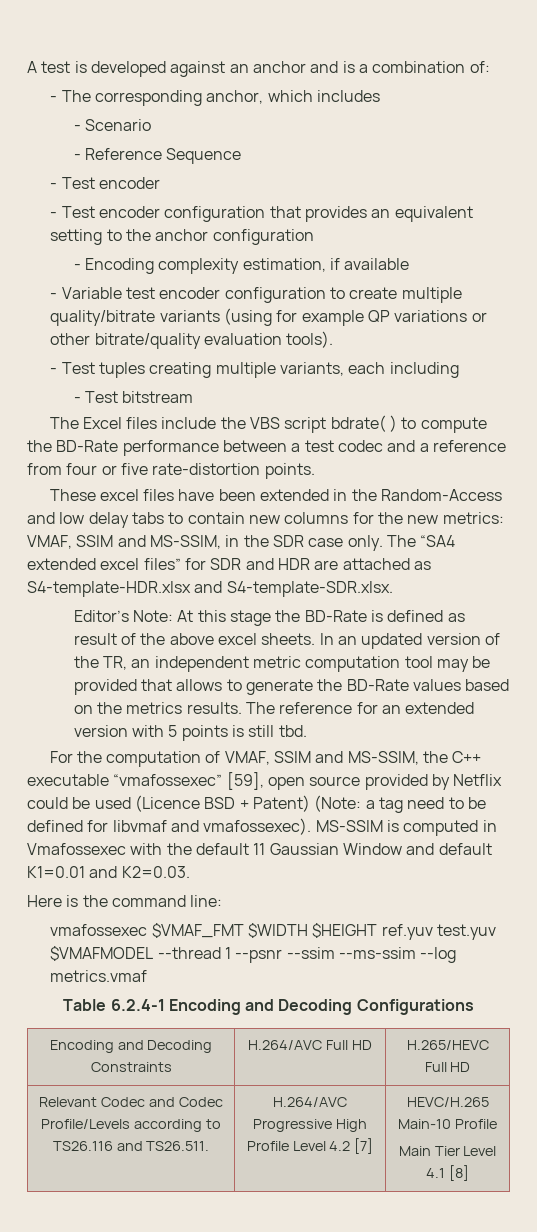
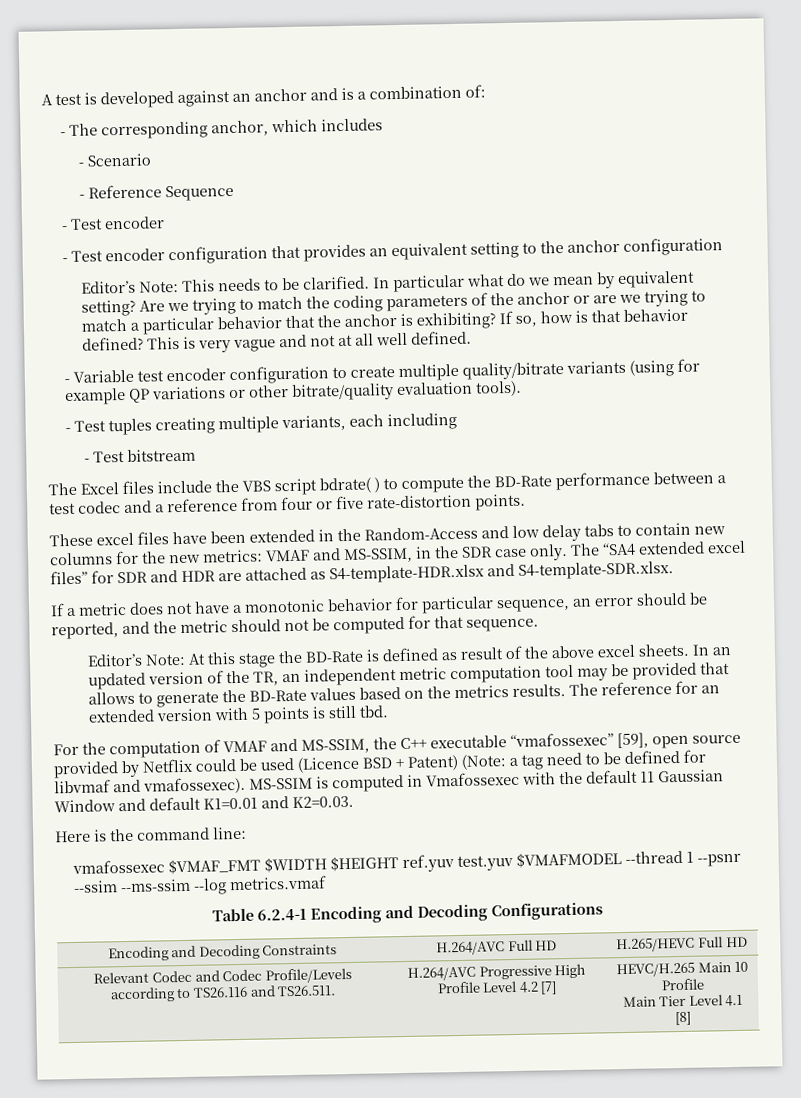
- - Encoding complexity estimation, if available
+ Editor’s Note: This needs to be clarified. In particular what do we mean by equivalent setting? Are we trying to match the coding parameters of the anchor or are we trying to match a particular behavior that the anchor is exhibiting? If so, how is that behavior defined? This is very vague and not at all well defined.
- These excel files have been extended in the Random-Access and low delay tabs to contain new columns for the new metrics: VMAF, SSIM and MS-SSIM, in the SDR case only.
+ These excel files have been extended in the Random-Access and low delay tabs to contain new columns for the new metrics: VMAF and MS-SSIM, in the SDR case only.
+ If a metric does not have a monotonic behavior for particular sequence, an error should be reported, and the metric should not be computed for that sequence.
- For the computation of VMAF, SSIM and MS-SSIM, the C++ executable “vmafossexec” [59], open source provided by Netflix could be used (Licence BSD + Patent) (Note: a tag need to be defined for libvmaf and vmafossexec).
+ For the computation of VMAF and MS-SSIM, the C++ executable “vmafossexec” [59], open source provided by Netflix could be used (Licence BSD + Patent) (Note: a tag need to be defined for libvmaf and vmafossexec).
- Relevant Codec and Codec Profile/Levels according to TS26.116 and TS26.511. | H.264/AVC Progressive High Profile Level 4.2 [7] | HEVC/H.265 Main-10 Profile
+ Relevant Codec and Codec Profile/Levels according to TS26.116 and TS26.511. | H.264/AVC Progressive High Profile Level 4.2 [7] | HEVC/H.265 Main 10 Profile

